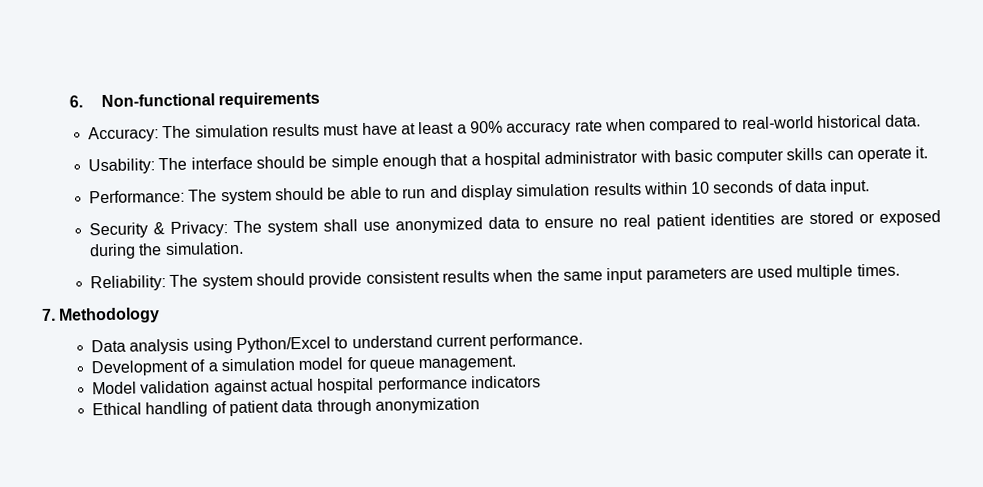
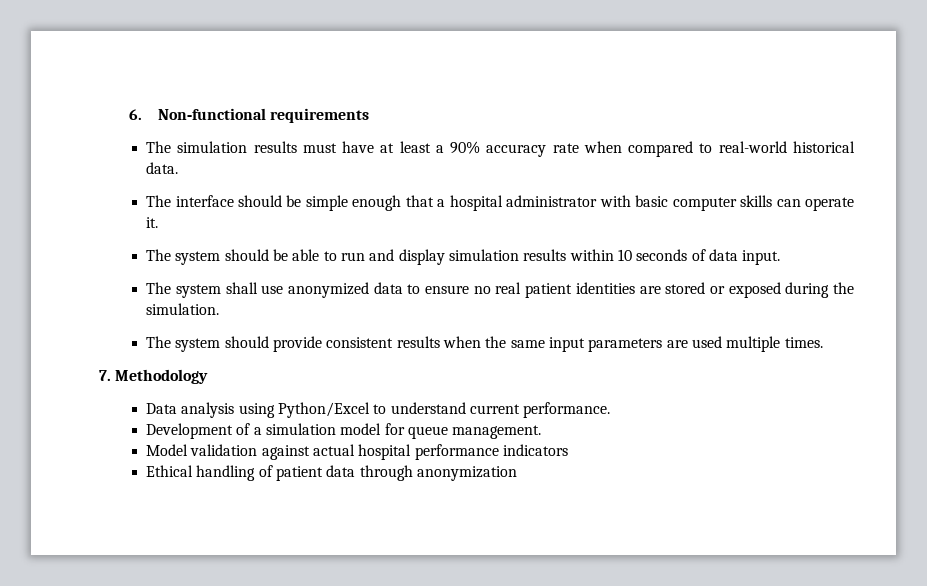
- Accuracy: The simulation results must have at least a 90% accuracy rate when compared to real-world historical data.
+ The simulation results must have at least a 90% accuracy rate when compared to real-world historical data.
- Usability: The interface should be simple enough that a hospital administrator with basic computer skills can operate it.
+ The interface should be simple enough that a hospital administrator with basic computer skills can operate it.
- Performance: The system should be able to run and display simulation results within 10 seconds of data input.
+ The system should be able to run and display simulation results within 10 seconds of data input.
- Security & Privacy: The system shall use anonymized data to ensure no real patient identities are stored or exposed during the simulation.
+ The system shall use anonymized data to ensure no real patient identities are stored or exposed during the simulation.
- Reliability: The system should provide consistent results when the same input parameters are used multiple times.
+ The system should provide consistent results when the same input parameters are used multiple times.

